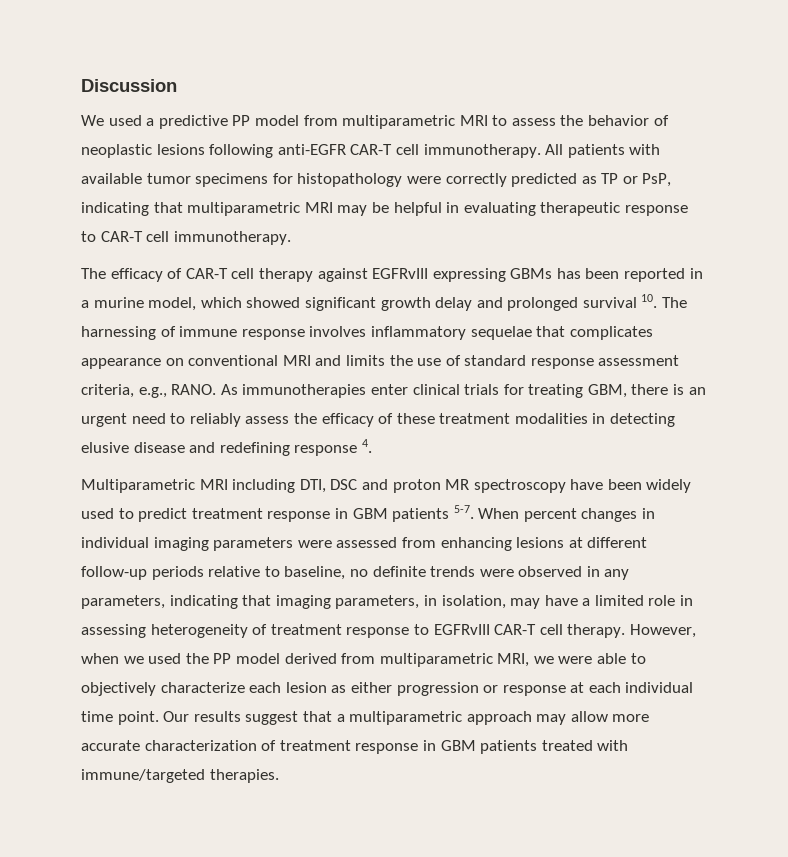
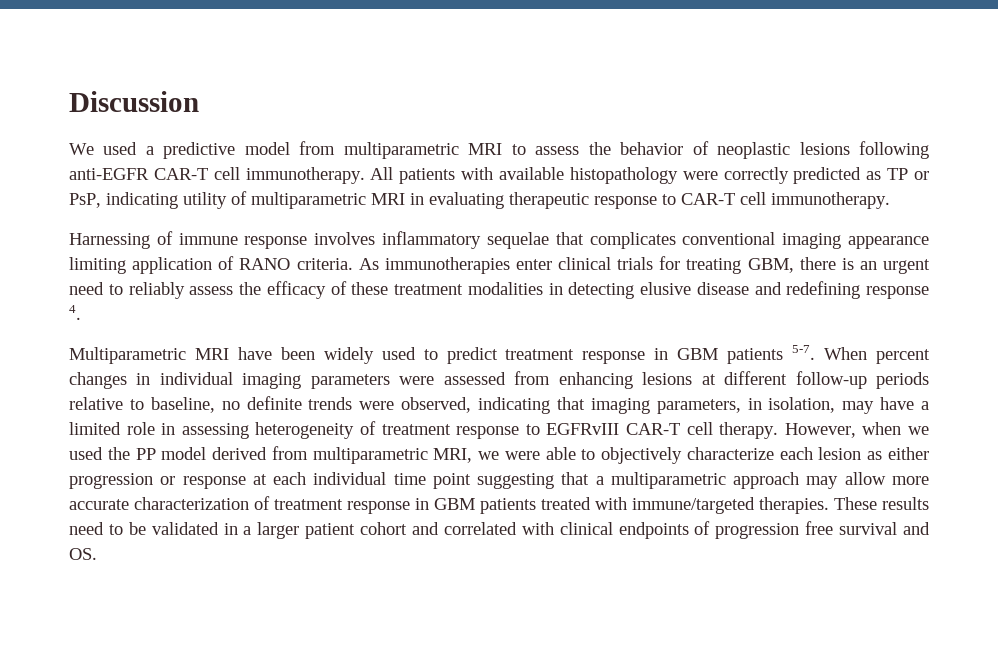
- We used a predictive PP model from multiparametric MRI to assess the behavior of neoplastic lesions following anti-EGFR CAR-T cell immunotherapy.
+ We used a predictive model from multiparametric MRI to assess the behavior of neoplastic lesions following anti-EGFR CAR-T cell immunotherapy.
- All patients with available tumor specimens for histopathology were correctly predicted as TP or PsP, indicating that multiparametric MRI may be helpful in evaluating therapeutic response to CAR-T cell immunotherapy.
+ All patients with available histopathology were correctly predicted as TP or PsP, indicating utility of multiparametric MRI in evaluating therapeutic response to CAR-T cell immunotherapy.
- The efficacy of CAR-T cell therapy against EGFRvIII expressing GBMs has been reported in a murine model, which showed significant growth delay and prolonged survival 10. The harnessing of immune response involves inflammatory sequelae that complicates appearance on conventional MRI and limits the use of standard response assessment criteria, e.g., RANO.
+ Harnessing of immune response involves inflammatory sequelae that complicates conventional imaging appearance limiting application of RANO criteria.
- Multiparametric MRI including DTI, DSC and proton MR spectroscopy have been widely used to predict treatment response in GBM patients 5-7.
+ Multiparametric MRI have been widely used to predict treatment response in GBM patients 5-7.
- When percent changes in individual imaging parameters were assessed from enhancing lesions at different follow-up periods relative to baseline, no definite trends were observed in any parameters, indicating that imaging parameters, in isolation, may have a limited role in assessing heterogeneity of treatment response to EGFRvIII CAR-T cell therapy.
+ When percent changes in individual imaging parameters were assessed from enhancing lesions at different follow-up periods relative to baseline, no definite trends were observed, indicating that imaging parameters, in isolation, may have a limited role in assessing heterogeneity of treatment response to EGFRvIII CAR-T cell therapy.
- However, when we used the PP model derived from multiparametric MRI, we were able to objectively characterize each lesion as either progression or response at each individual time point. Our results suggest that a multiparametric approach may allow more accurate characterization of treatment response in GBM patients treated with immune/targeted therapies.
+ However, when we used the PP model derived from multiparametric MRI, we were able to objectively characterize each lesion as either progression or response at each individual time point suggesting that a multiparametric approach may allow more accurate characterization of treatment response in GBM patients treated with immune/targeted therapies.
+ These results need to be validated in a larger patient cohort and correlated with clinical endpoints of progression free survival and OS.

